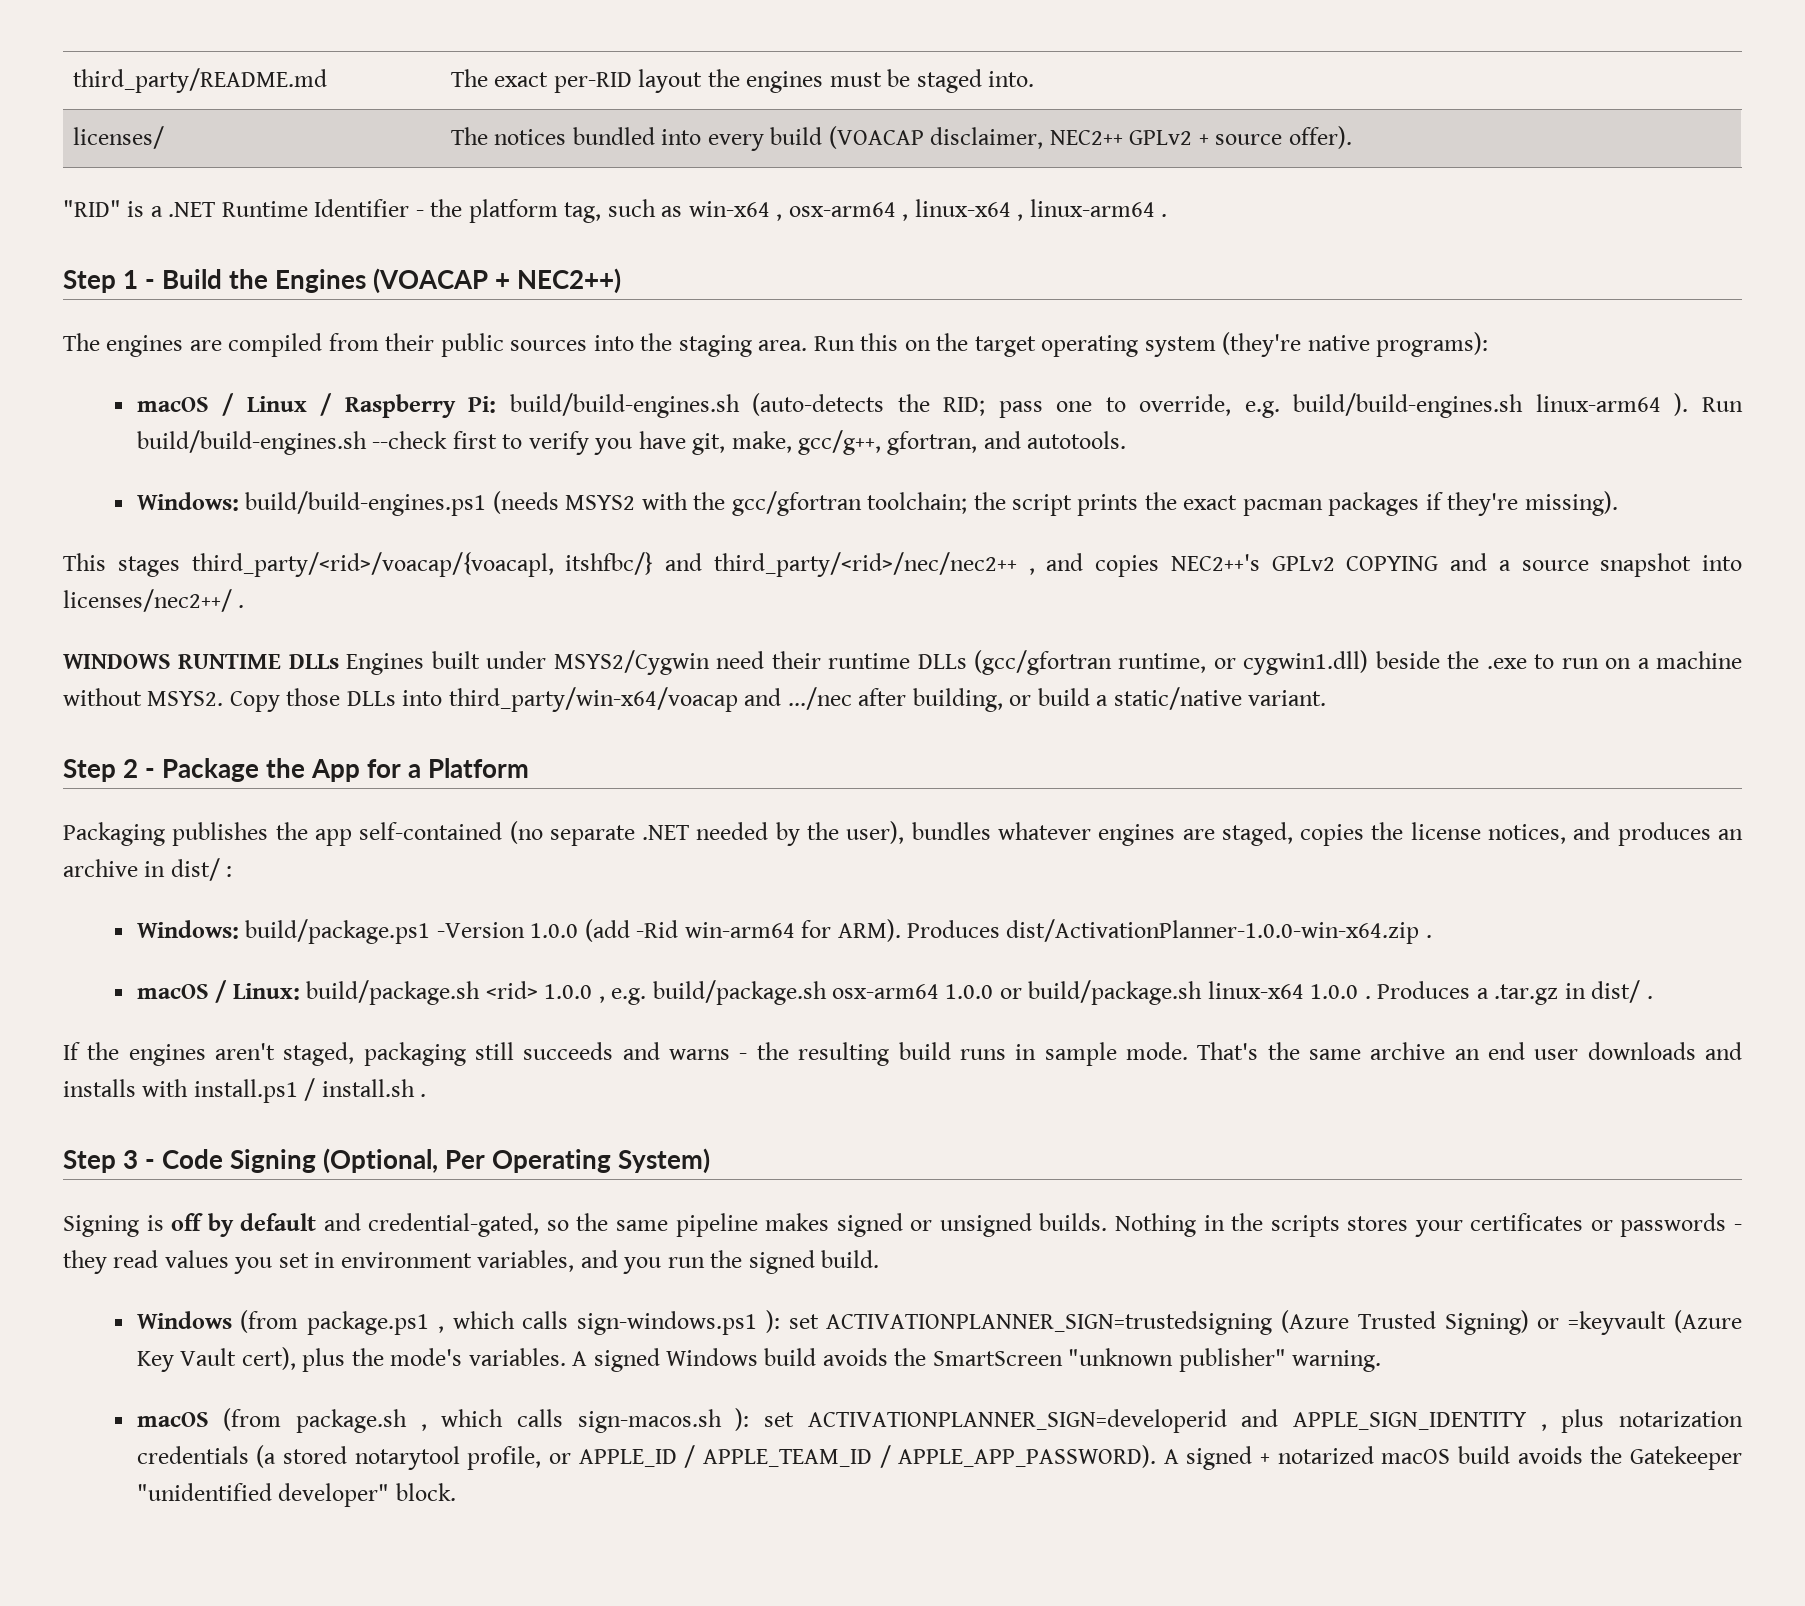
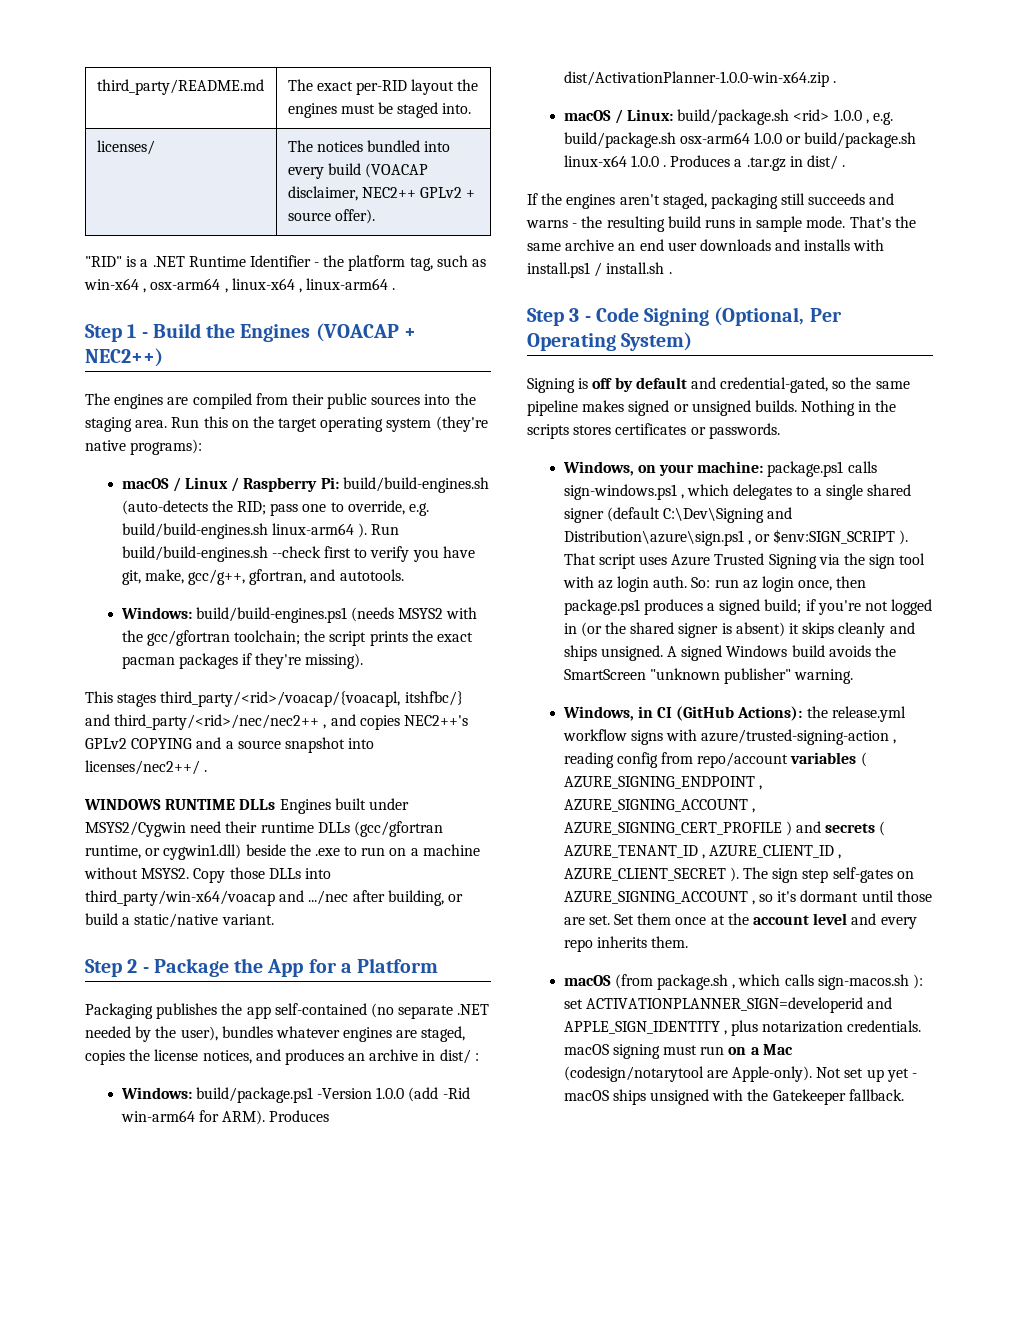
- Nothing in the scripts stores your certificates or passwords - they read values you set in environment variables, and you run the signed build.
- Windows (from package.ps1 , which calls sign-windows.ps1 ): set ACTIVATIONPLANNER_SIGN=trustedsigning (Azure Trusted Signing) or =keyvault (Azure Key Vault cert), plus the mode's variables.
+ Nothing in the scripts stores certificates or passwords.
+ Windows, on your machine: package.ps1 calls sign-windows.ps1 , which delegates to a single shared signer (default C:\Dev\Signing and Distribution\azure\sign.ps1 , or $env:SIGN_SCRIPT ). That script uses Azure Trusted Signing via the sign tool with az login auth. So: run az login once, then package.ps1 produces a signed build; if you're not logged in (or the shared signer is absent) it skips cleanly and ships unsigned.
+ Windows, in CI (GitHub Actions): the release.yml workflow signs with azure/trusted-signing-action , reading config from repo/account variables ( AZURE_SIGNING_ENDPOINT , AZURE_SIGNING_ACCOUNT , AZURE_SIGNING_CERT_PROFILE ) and secrets ( AZURE_TENANT_ID , AZURE_CLIENT_ID , AZURE_CLIENT_SECRET ). The sign step self-gates on AZURE_SIGNING_ACCOUNT , so it's dormant until those are set. Set them once at the account level and every repo inherits them.
- macOS (from package.sh , which calls sign-macos.sh ): set ACTIVATIONPLANNER_SIGN=developerid and APPLE_SIGN_IDENTITY , plus notarization credentials (a stored notarytool profile, or APPLE_ID / APPLE_TEAM_ID / APPLE_APP_PASSWORD). A signed + notarized macOS build avoids the Gatekeeper "unidentified developer" block.
+ macOS (from package.sh , which calls sign-macos.sh ): set ACTIVATIONPLANNER_SIGN=developerid and APPLE_SIGN_IDENTITY , plus notarization credentials. macOS signing must run on a Mac (codesign/notarytool are Apple-only). Not set up yet - macOS ships unsigned with the Gatekeeper fallback.

